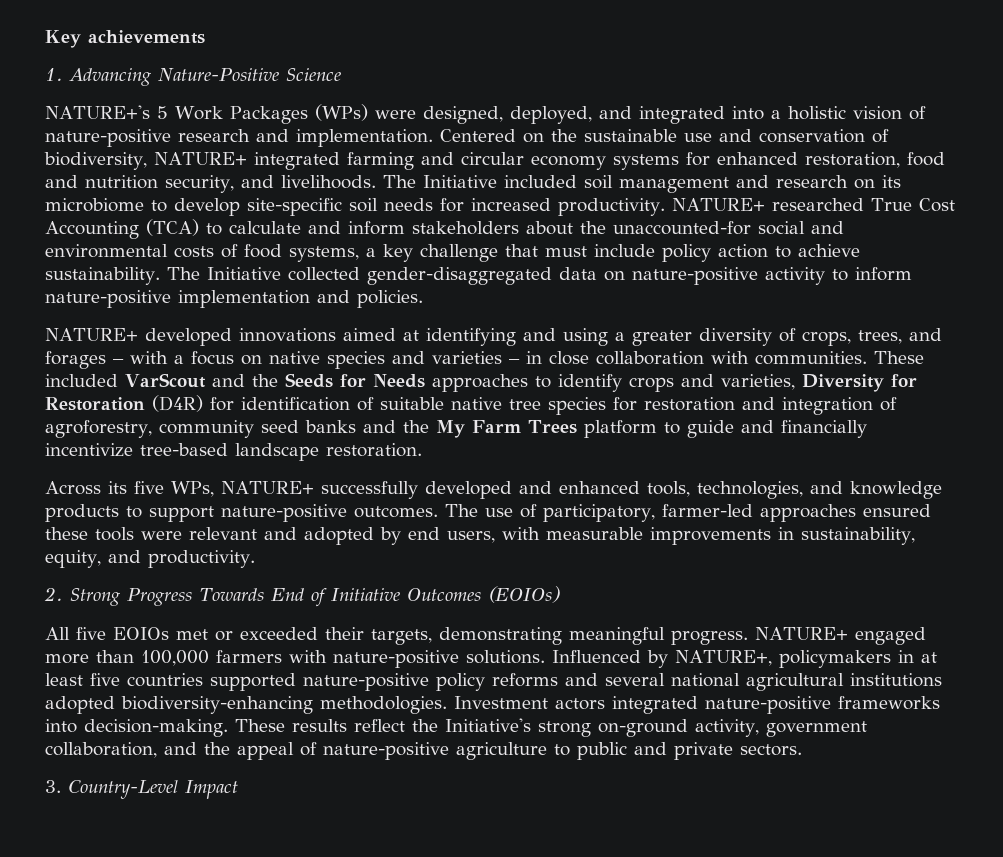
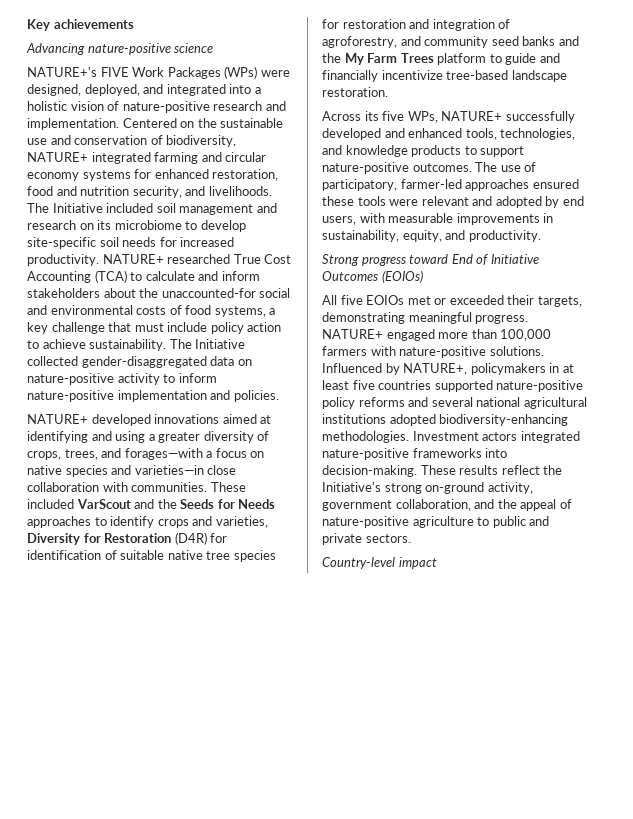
- 1. Advancing Nature-Positive Science
+ Advancing nature-positive science
- NATURE+'s 5 Work Packages (WPs) were designed, deployed, and integrated into a holistic vision of nature-positive research and implementation.
+ NATURE+'s FIVE Work Packages (WPs) were designed, deployed, and integrated into a holistic vision of nature-positive research and implementation.
- NATURE+ developed innovations aimed at identifying and using a greater diversity of crops, trees, and forages – with a focus on native species and varieties – in close collaboration with communities.
+ NATURE+ developed innovations aimed at identifying and using a greater diversity of crops, trees, and forages—with a focus on native species and varieties—in close collaboration with communities.
- These included VarScout and the Seeds for Needs approaches to identify crops and varieties, Diversity for Restoration (D4R) for identification of suitable native tree species for restoration and integration of agroforestry, community seed banks and the My Farm Trees platform to guide and financially incentivize tree-based landscape restoration.
+ These included VarScout and the Seeds for Needs approaches to identify crops and varieties, Diversity for Restoration (D4R) for identification of suitable native tree species for restoration and integration of agroforestry, and community seed banks and the My Farm Trees platform to guide and financially incentivize tree-based landscape restoration.
- 2. Strong Progress Towards End of Initiative Outcomes (EOIOs)
+ Strong progress toward End of Initiative Outcomes (EOIOs)
- 3. Country-Level Impact
+ Country-level impact

